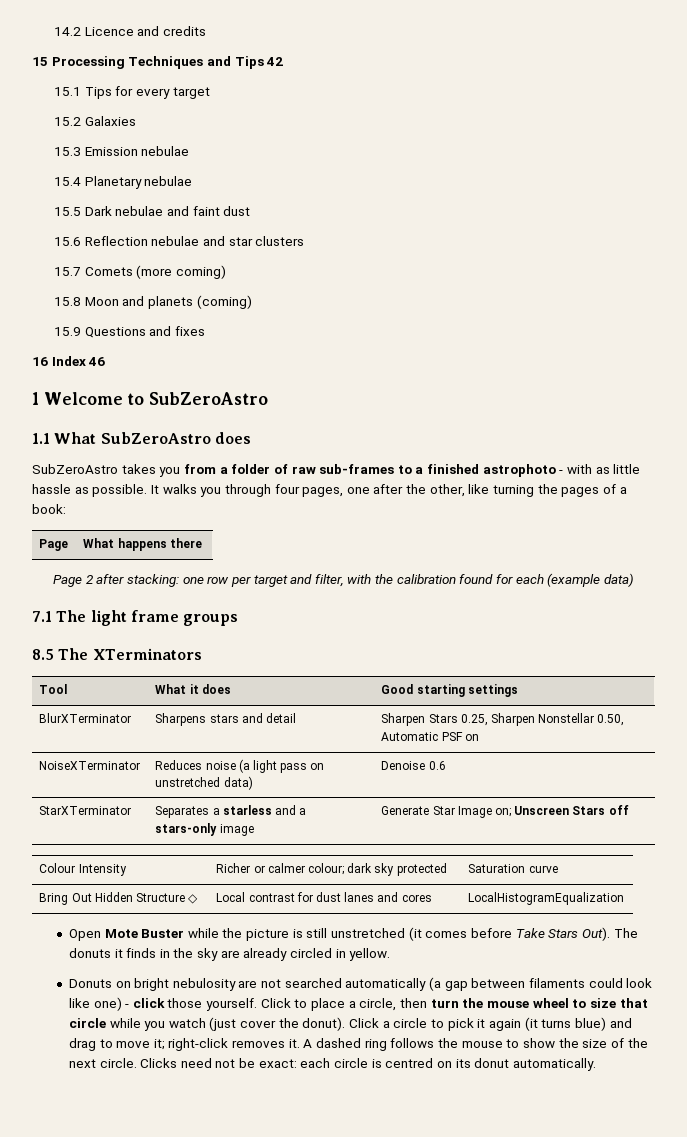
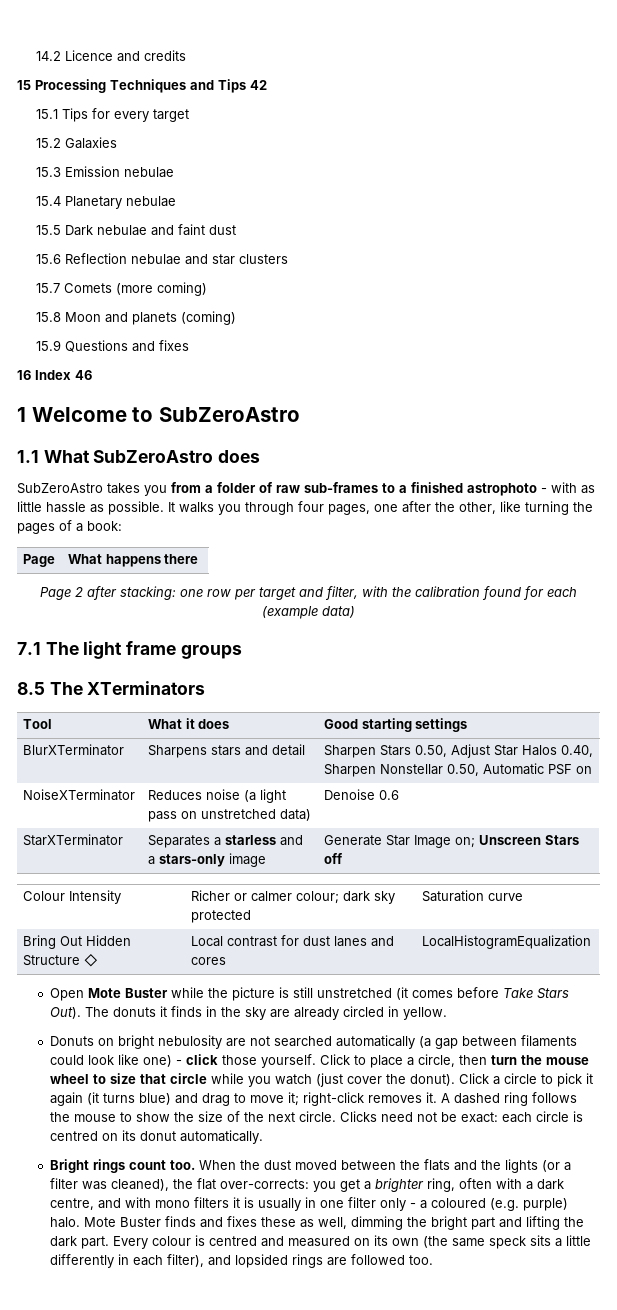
- BlurXTerminator | Sharpens stars and detail | Sharpen Stars 0.25, Sharpen Nonstellar 0.50, Automatic PSF on
+ BlurXTerminator | Sharpens stars and detail | Sharpen Stars 0.50, Adjust Star Halos 0.40, Sharpen Nonstellar 0.50, Automatic PSF on
+ Bright rings count too. When the dust moved between the flats and the lights (or a filter was cleaned), the flat over-corrects: you get a brighter ring, often with a dark centre, and with mono filters it is usually in one filter only - a coloured (e.g. purple) halo. Mote Buster finds and fixes these as well, dimming the bright part and lifting the dark part. Every colour is centred and measured on its own (the same speck sits a little differently in each filter), and lopsided rings are followed too.

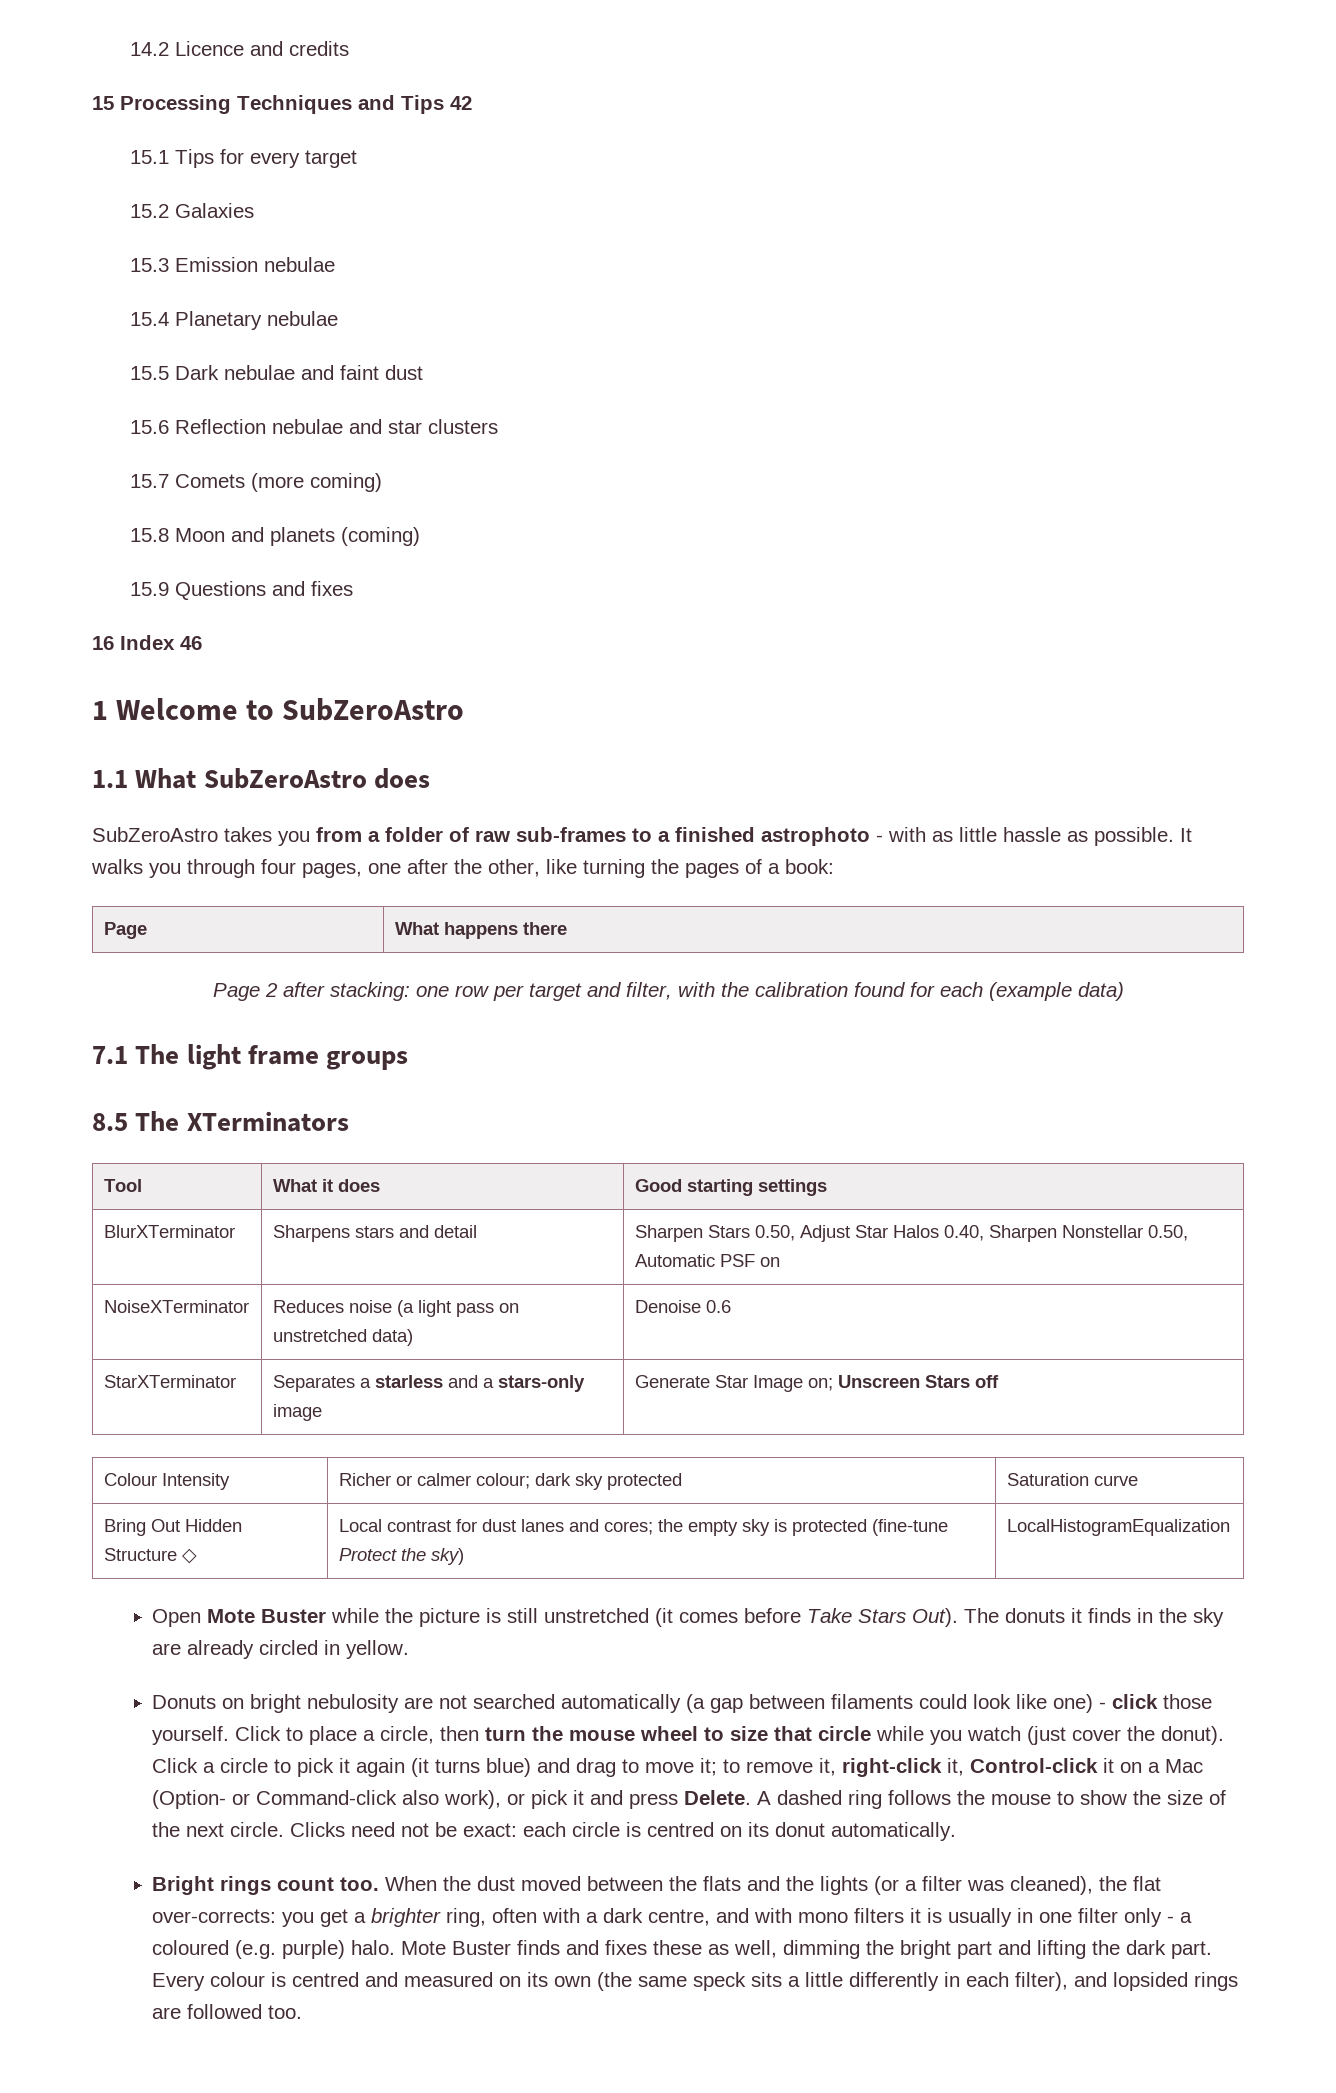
- Bring Out Hidden Structure ◇ | Local contrast for dust lanes and cores | LocalHistogramEqualization
+ Bring Out Hidden Structure ◇ | Local contrast for dust lanes and cores; the empty sky is protected (fine-tune Protect the sky) | LocalHistogramEqualization
- Click a circle to pick it again (it turns blue) and drag to move it; right-click removes it.
+ Click a circle to pick it again (it turns blue) and drag to move it; to remove it, right-click it, Control-click it on a Mac (Option- or Command-click also work), or pick it and press Delete.

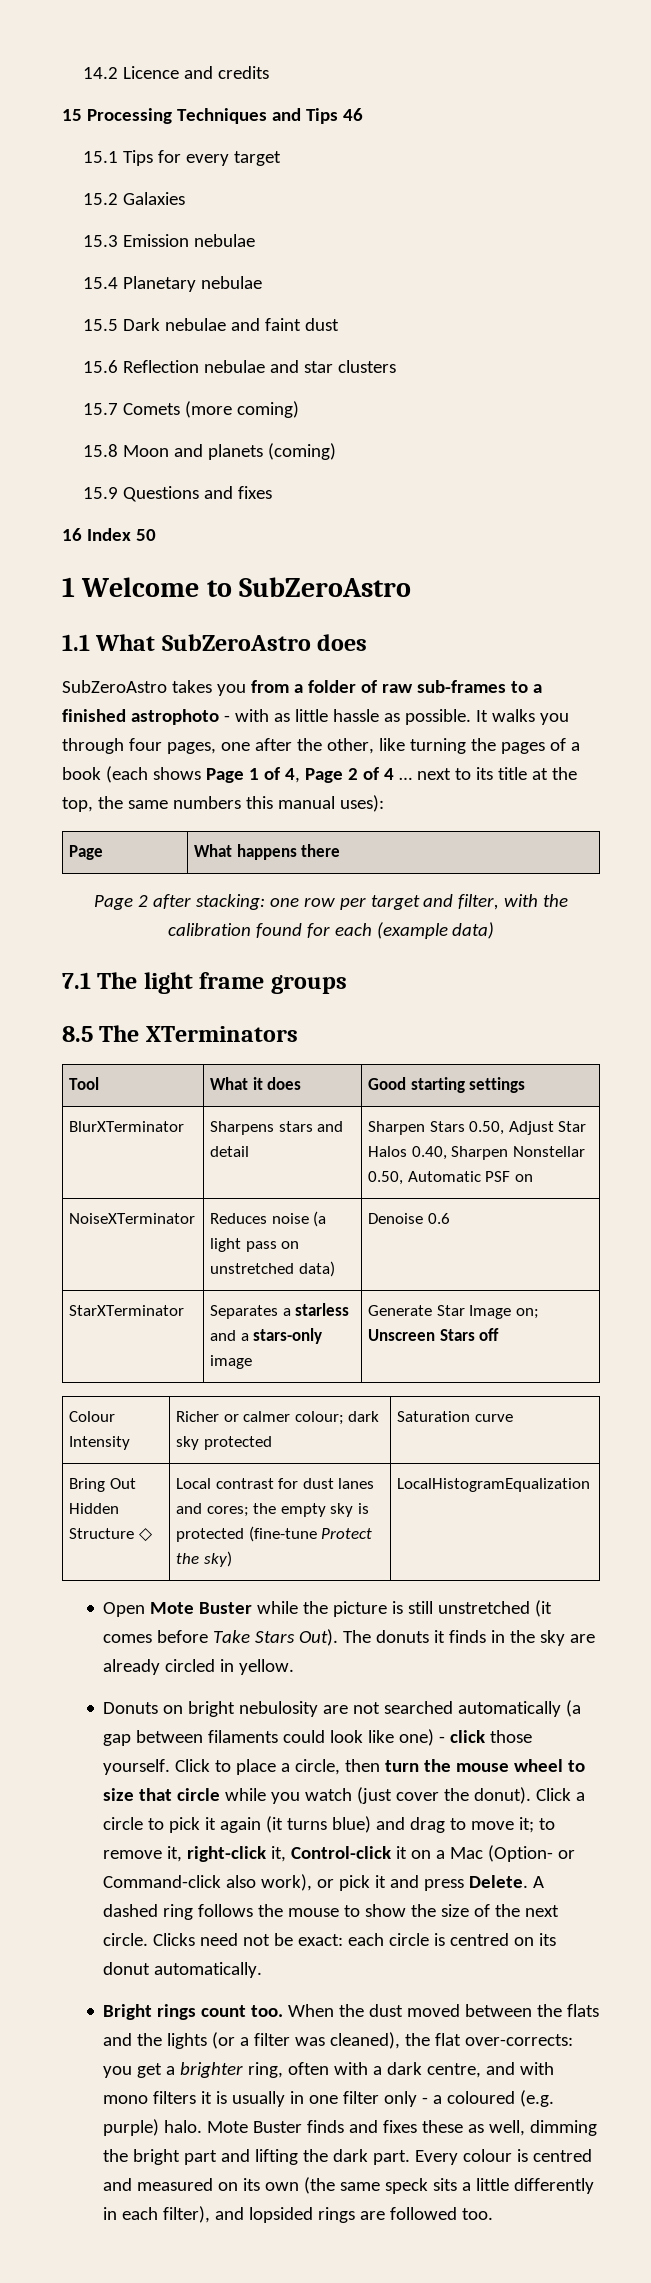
- 15 Processing Techniques and Tips 42
+ 15 Processing Techniques and Tips 46
- 16 Index 46
+ 16 Index 50
- It walks you through four pages, one after the other, like turning the pages of a book:
+ It walks you through four pages, one after the other, like turning the pages of a book (each shows Page 1 of 4, Page 2 of 4 … next to its title at the top, the same numbers this manual uses):

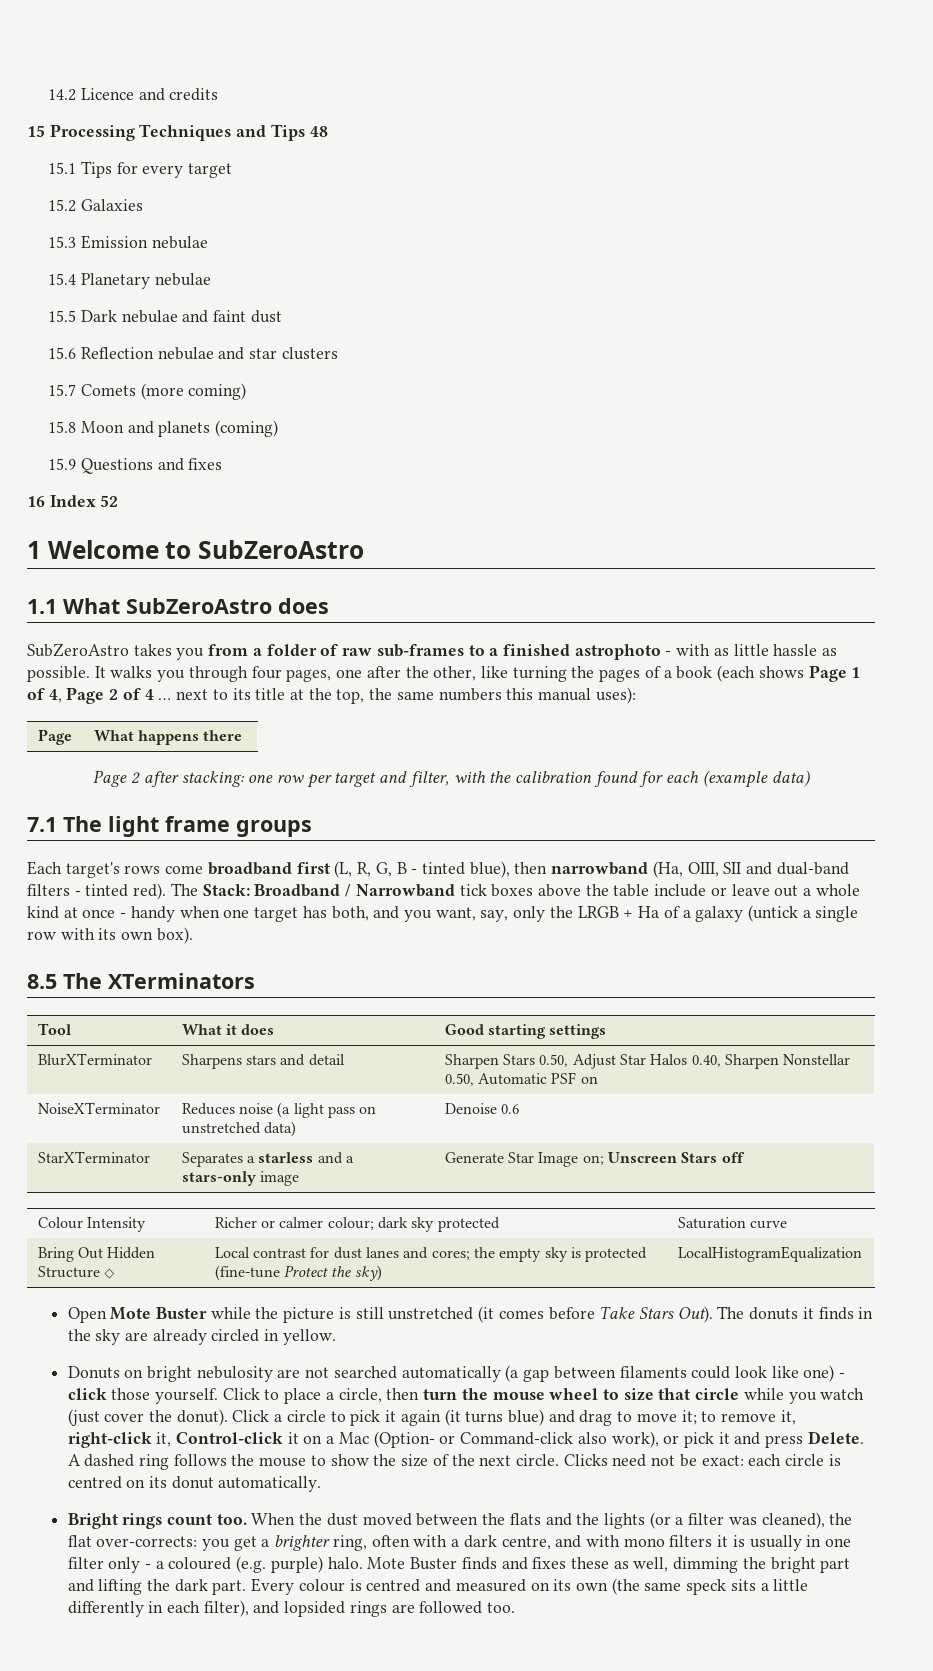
- 15 Processing Techniques and Tips 46
+ 15 Processing Techniques and Tips 48
- 16 Index 50
+ 16 Index 52
+ Each target's rows come broadband first (L, R, G, B - tinted blue), then narrowband (Ha, OIII, SII and dual-band filters - tinted red). The Stack: Broadband / Narrowband tick boxes above the table include or leave out a whole kind at once - handy when one target has both, and you want, say, only the LRGB + Ha of a galaxy (untick a single row with its own box).

